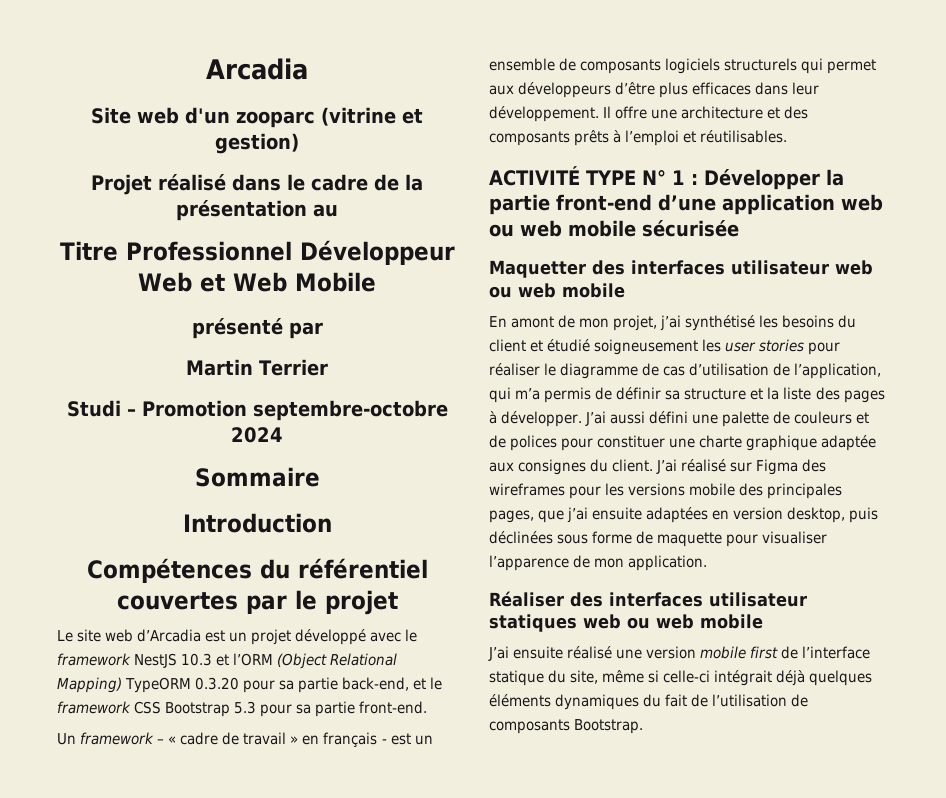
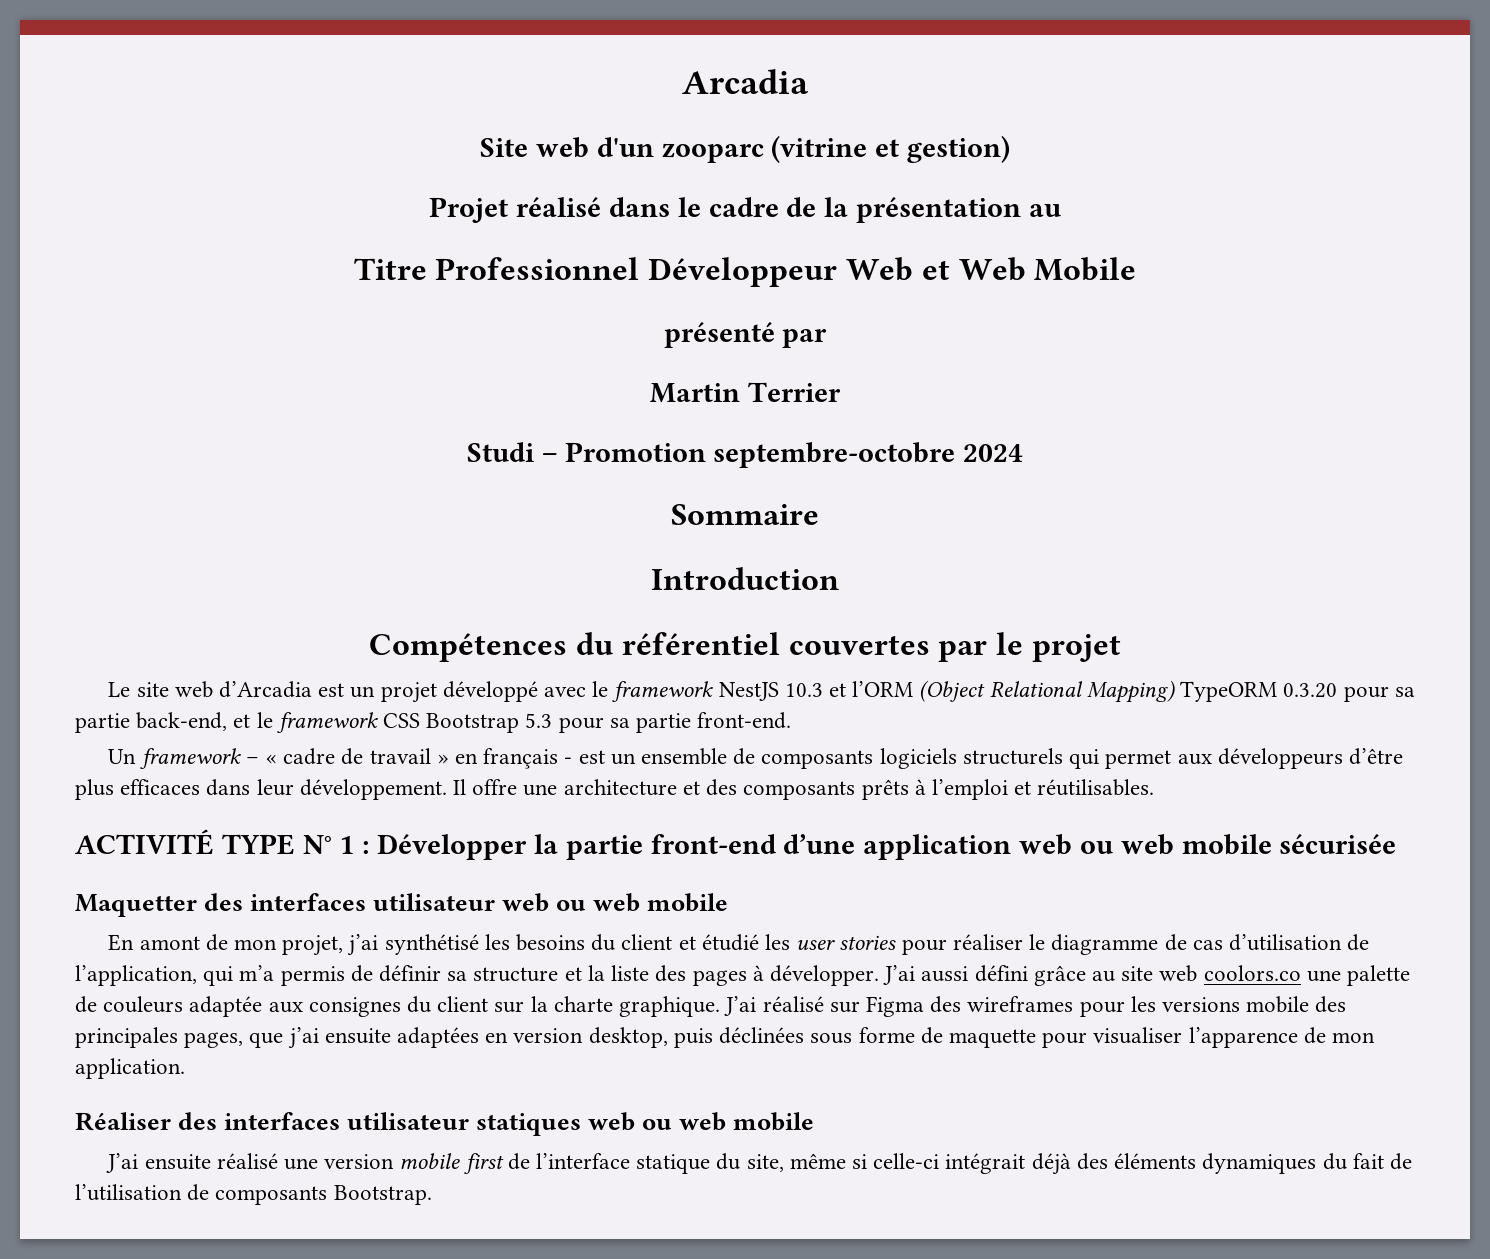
- En amont de mon projet, j’ai synthétisé les besoins du client et étudié soigneusement les user stories pour réaliser le diagramme de cas d’utilisation de l’application, qui m’a permis de définir sa structure et la liste des pages à développer.
+ En amont de mon projet, j’ai synthétisé les besoins du client et étudié les user stories pour réaliser le diagramme de cas d’utilisation de l’application, qui m’a permis de définir sa structure et la liste des pages à développer.
- J’ai aussi défini une palette de couleurs et de polices pour constituer une charte graphique adaptée aux consignes du client.
+ J’ai aussi défini grâce au site web coolors.co une palette de couleurs adaptée aux consignes du client sur la charte graphique.
- J’ai ensuite réalisé une version mobile first de l’interface statique du site, même si celle-ci intégrait déjà quelques éléments dynamiques du fait de l’utilisation de composants Bootstrap.
+ J’ai ensuite réalisé une version mobile first de l’interface statique du site, même si celle-ci intégrait déjà des éléments dynamiques du fait de l’utilisation de composants Bootstrap.

